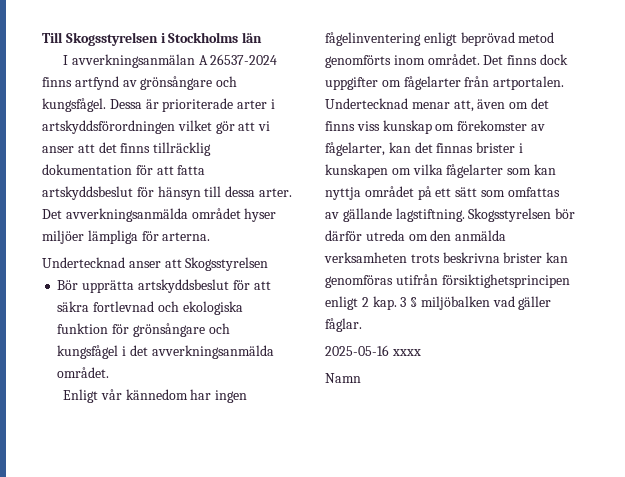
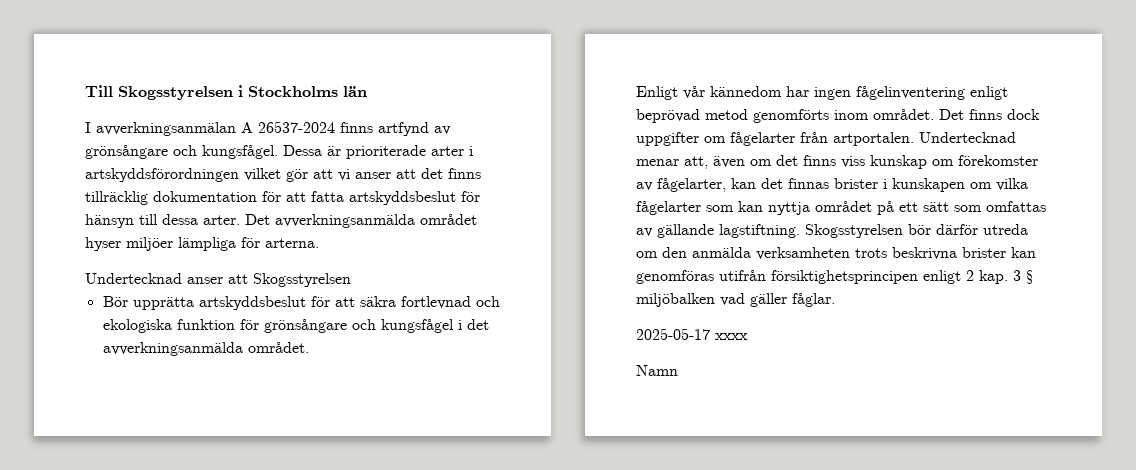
- 2025-05-16 xxxx
+ 2025-05-17 xxxx

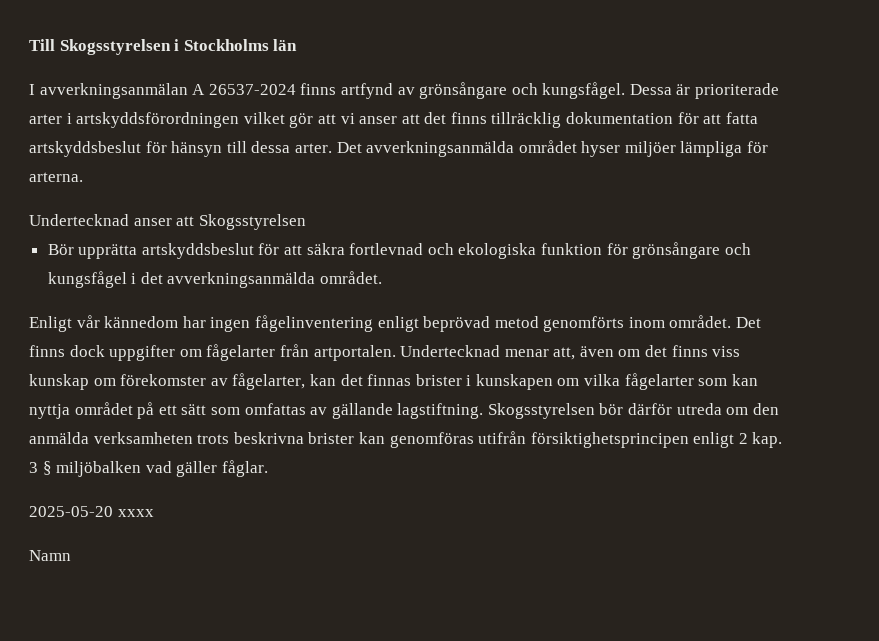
- 2025-05-17 xxxx
+ 2025-05-20 xxxx

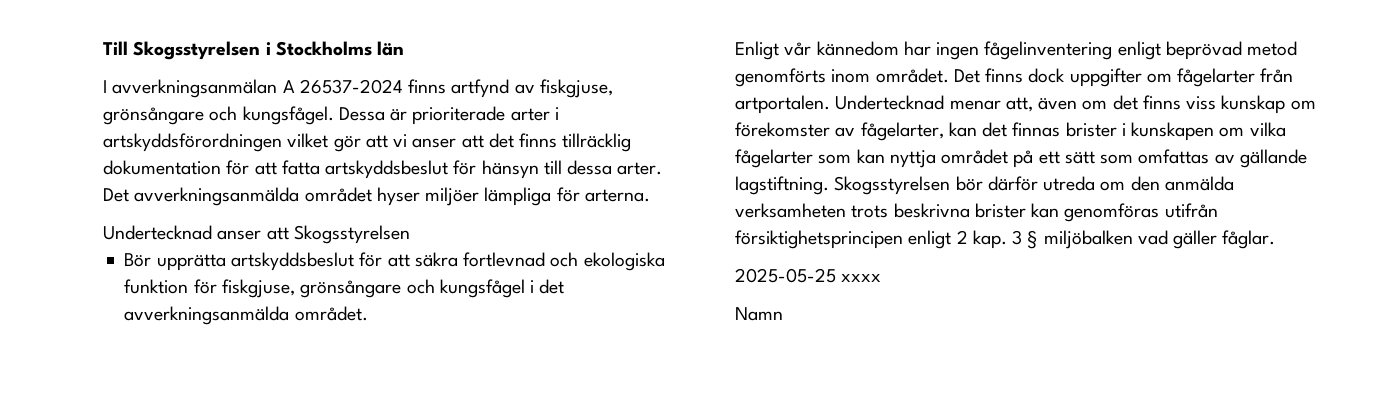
- I avverkningsanmälan A 26537-2024 finns artfynd av grönsångare och kungsfågel.
+ I avverkningsanmälan A 26537-2024 finns artfynd av fiskgjuse, grönsångare och kungsfågel.
- Bör upprätta artskyddsbeslut för att säkra fortlevnad och ekologiska funktion för grönsångare och kungsfågel i det avverkningsanmälda området.
+ Bör upprätta artskyddsbeslut för att säkra fortlevnad och ekologiska funktion för fiskgjuse, grönsångare och kungsfågel i det avverkningsanmälda området.
- 2025-05-20 xxxx
+ 2025-05-25 xxxx

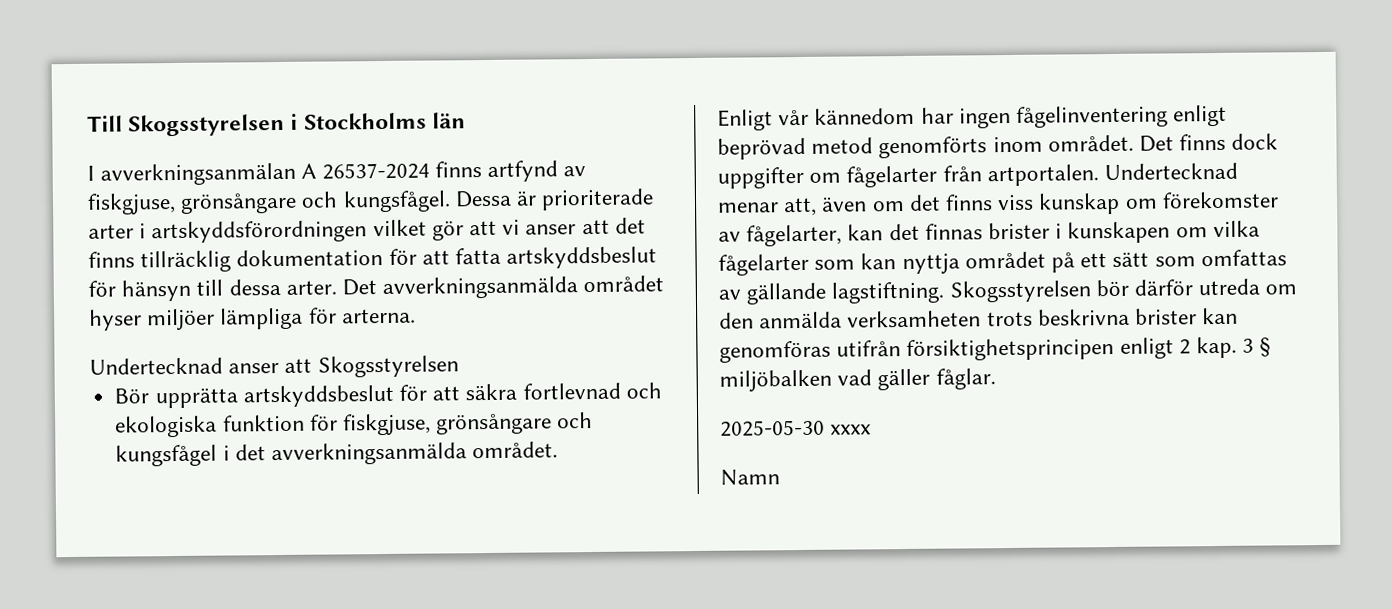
- 2025-05-25 xxxx
+ 2025-05-30 xxxx

